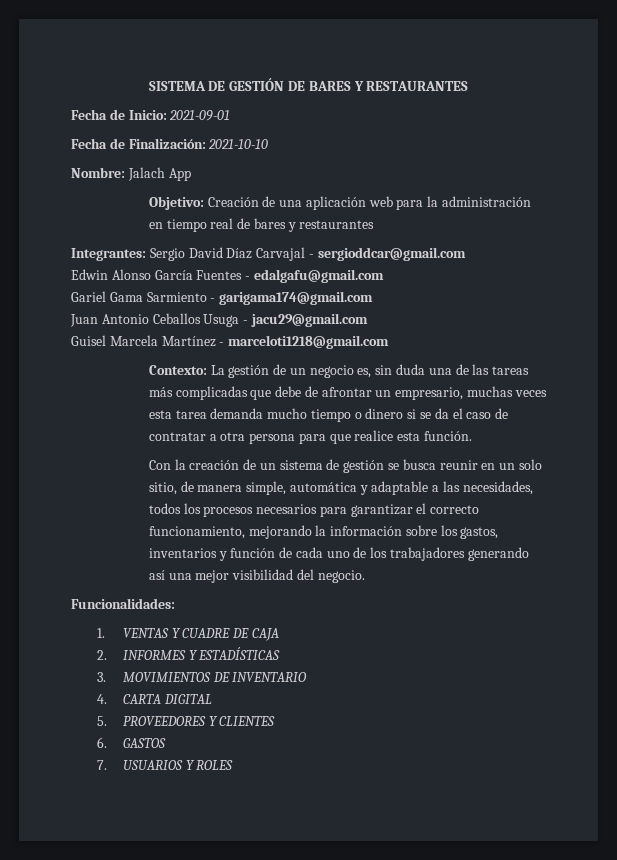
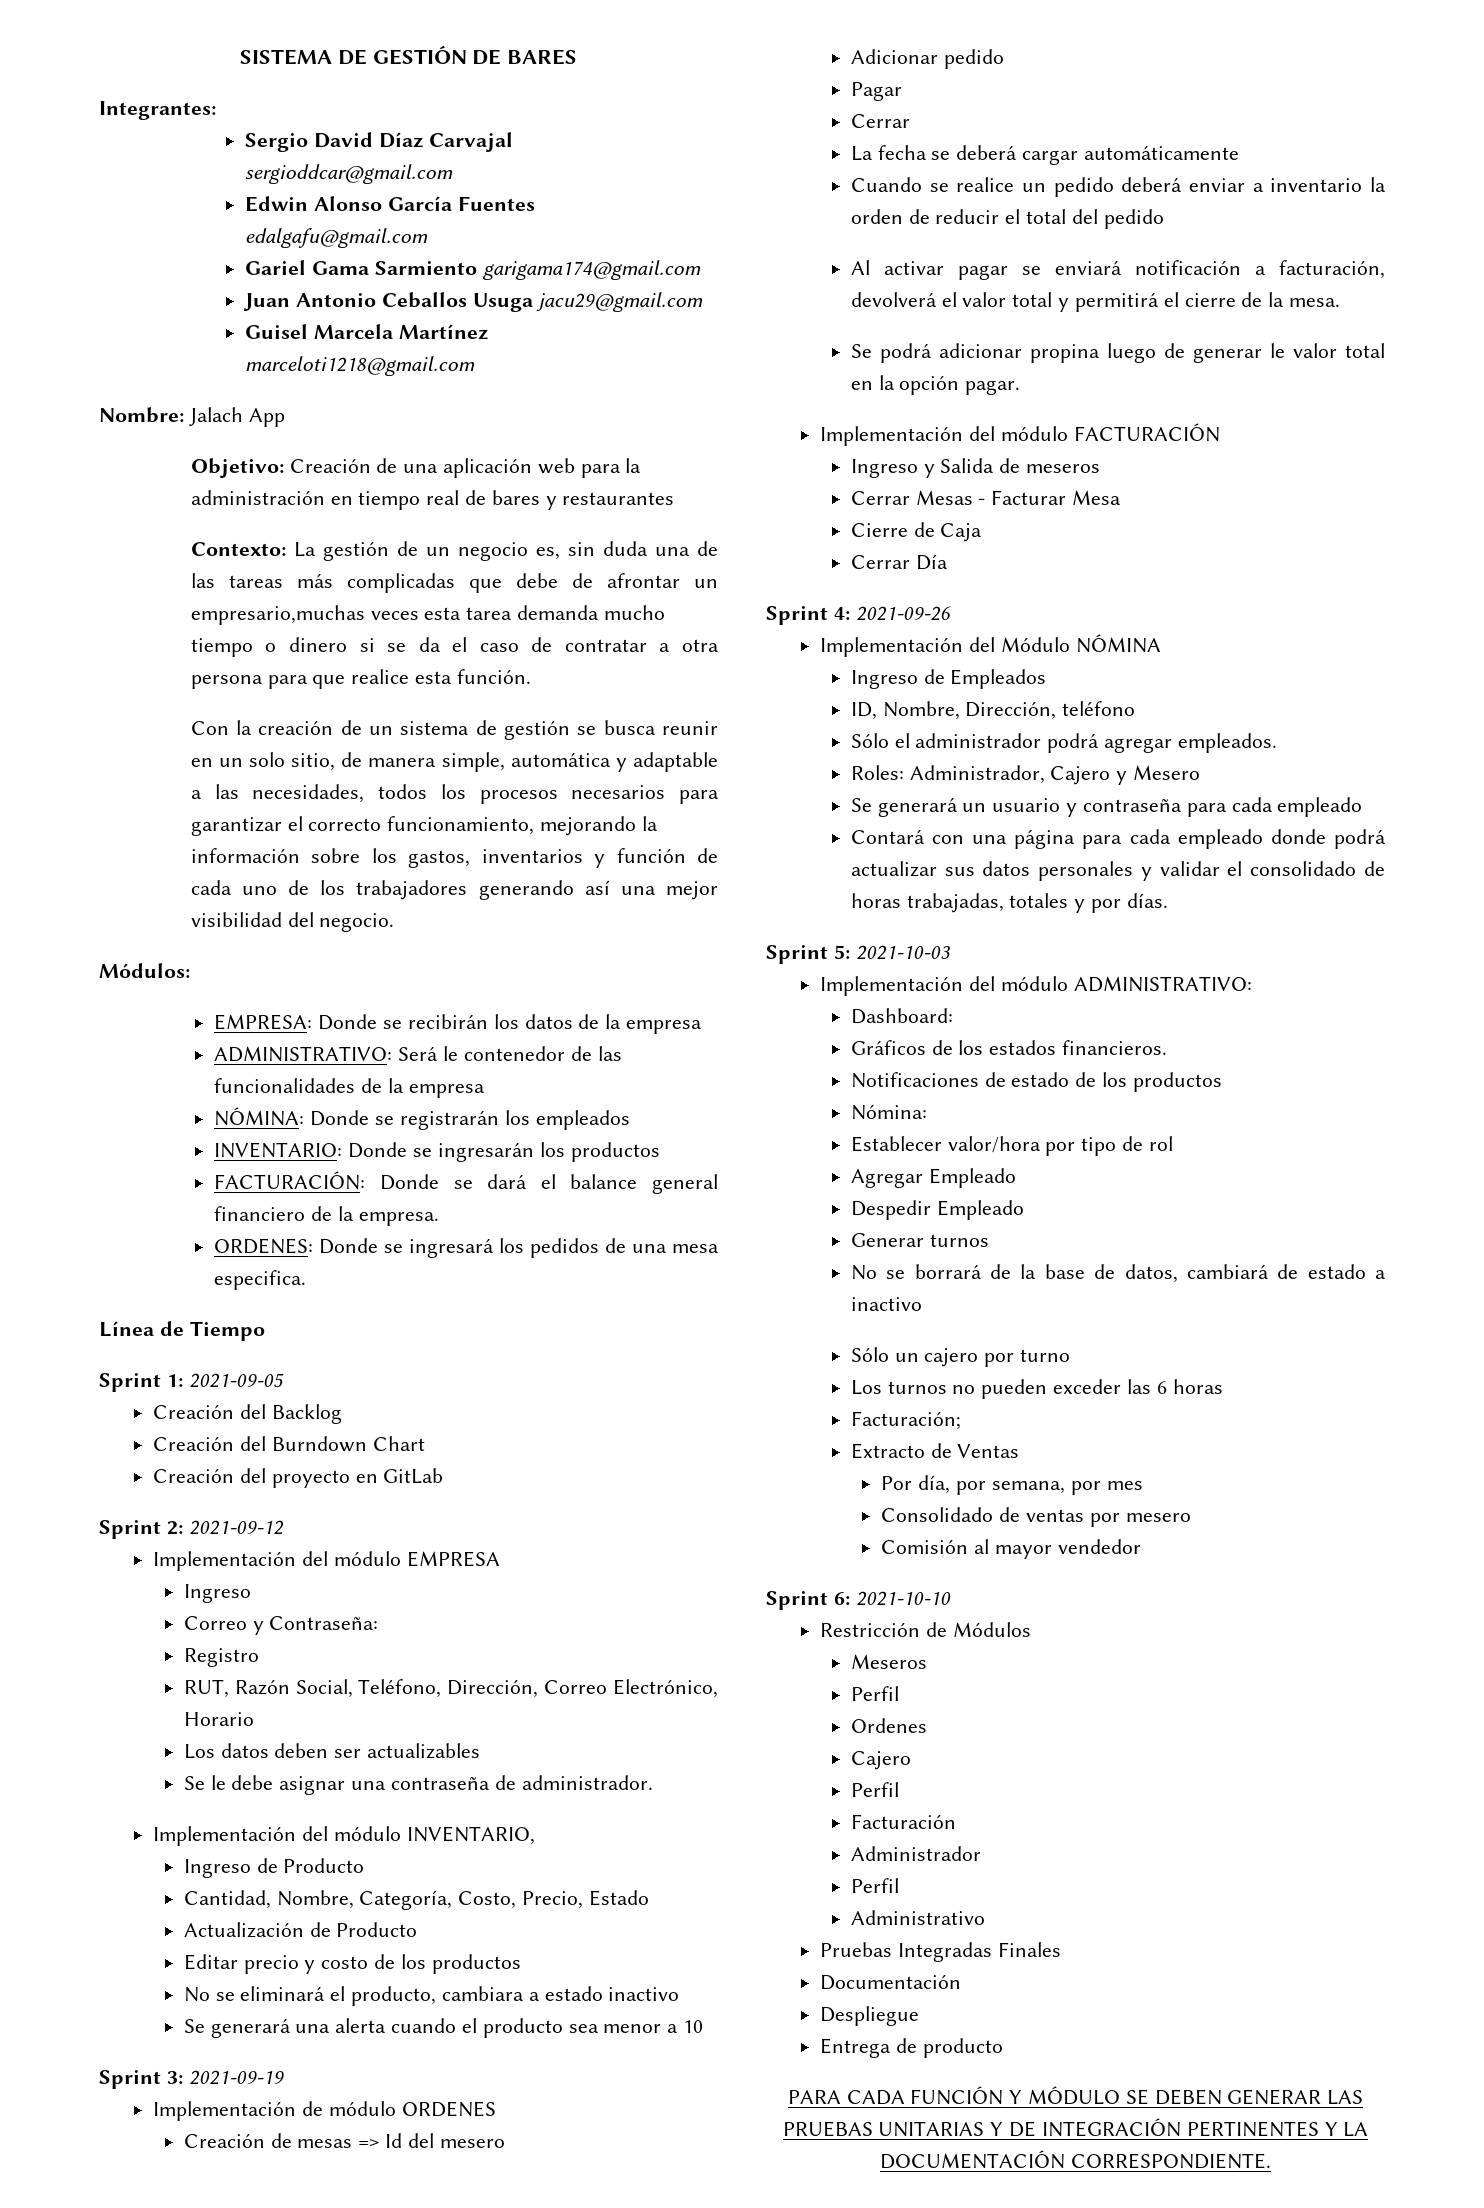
- SISTEMA DE GESTIÓN DE BARES Y RESTAURANTES
- Fecha de Inicio: 2021-09-01
- Fecha de Finalización: 2021-10-10
+ SISTEMA DE GESTIÓN DE BARES
+ Integrantes:
+ Sergio David Díaz Carvajal sergioddcar@gmail.com
+ Edwin Alonso García Fuentes edalgafu@gmail.com
+ Gariel Gama Sarmiento garigama174@gmail.com
+ Juan Antonio Ceballos Usuga jacu29@gmail.com
+ Guisel Marcela Martínez marceloti1218@gmail.com
- Integrantes: Sergio David Díaz Carvajal - sergioddcar@gmail.com
- Edwin Alonso García Fuentes - edalgafu@gmail.com
- Gariel Gama Sarmiento - garigama174@gmail.com
- Juan Antonio Ceballos Usuga - jacu29@gmail.com
- Guisel Marcela Martínez - marceloti1218@gmail.com
- Contexto: La gestión de un negocio es, sin duda una de las tareas más complicadas que debe de afrontar un empresario, muchas veces esta tarea demanda mucho tiempo o dinero si se da el caso de contratar a otra persona para que realice esta función.
+ Contexto: La gestión de un negocio es, sin duda una de las tareas más complicadas que debe de afrontar un empresario,muchas veces esta tarea demanda mucho tiempo o dinero si se da el caso de contratar a otra persona para que realice esta función.
- Funcionalidades:
- 1. VENTAS Y CUADRE DE CAJA
- 2. INFORMES Y ESTADÍSTICAS
- 3. MOVIMIENTOS DE INVENTARIO
- 4. CARTA DIGITAL
- 5. PROVEEDORES Y CLIENTES
- 6. GASTOS
- 7. USUARIOS Y ROLES
+ Módulos:
+ EMPRESA: Donde se recibirán los datos de la empresa
+ ADMINISTRATIVO: Será le contenedor de las funcionalidades de la empresa
+ NÓMINA: Donde se registrarán los empleados
+ INVENTARIO: Donde se ingresarán los productos
+ FACTURACIÓN: Donde se dará el balance general financiero de la empresa.
+ ORDENES: Donde se ingresará los pedidos de una mesa especifica.
+ Línea de Tiempo
+ Sprint 1: 2021-09-05
+ Creación del Backlog
+ Creación del Burndown Chart
+ Creación del proyecto en GitLab
+ Sprint 2: 2021-09-12
+ Implementación del módulo EMPRESA
+ Ingreso
+ Correo y Contraseña:
+ Registro
+ RUT, Razón Social, Teléfono, Dirección, Correo Electrónico, Horario
+ Los datos deben ser actualizables
+ Se le debe asignar una contraseña de administrador.
+ Implementación del módulo INVENTARIO,
+ Ingreso de Producto
+ Cantidad, Nombre, Categoría, Costo, Precio, Estado
+ Actualización de Producto
+ Editar precio y costo de los productos
+ No se eliminará el producto, cambiara a estado inactivo
+ Se generará una alerta cuando el producto sea menor a 10
+ Sprint 3: 2021-09-19
+ Implementación de módulo ORDENES
+ Creación de mesas => Id del mesero
+ Adicionar pedido
+ Pagar
+ Cerrar
+ La fecha se deberá cargar automáticamente
+ Cuando se realice un pedido deberá enviar a inventario la orden de reducir el total del pedido
+ Al activar pagar se enviará notificación a facturación, devolverá el valor total y permitirá el cierre de la mesa.
+ Se podrá adicionar propina luego de generar le valor total en la opción pagar.
+ Implementación del módulo FACTURACIÓN
+ Ingreso y Salida de meseros
+ Cerrar Mesas - Facturar Mesa
+ Cierre de Caja
+ Cerrar Día
+ Sprint 4: 2021-09-26
+ Implementación del Módulo NÓMINA
+ Ingreso de Empleados
+ ID, Nombre, Dirección, teléfono
+ Sólo el administrador podrá agregar empleados.
+ Roles: Administrador, Cajero y Mesero
+ Se generará un usuario y contraseña para cada empleado
+ Contará con una página para cada empleado donde podrá actualizar sus datos personales y validar el consolidado de horas trabajadas, totales y por días.
+ Sprint 5: 2021-10-03
+ Implementación del módulo ADMINISTRATIVO:
+ Dashboard:
+ Gráficos de los estados financieros.
+ Notificaciones de estado de los productos
+ Nómina:
+ Establecer valor/hora por tipo de rol
+ Agregar Empleado
+ Despedir Empleado
+ Generar turnos
+ No se borrará de la base de datos, cambiará de estado a inactivo
+ Sólo un cajero por turno
+ Los turnos no pueden exceder las 6 horas
+ Facturación;
+ Extracto de Ventas
+ Por día, por semana, por mes
+ Consolidado de ventas por mesero
+ Comisión al mayor vendedor
+ Sprint 6: 2021-10-10
+ Restricción de Módulos
+ Meseros
+ Perfil
+ Ordenes
+ Cajero
+ Perfil
+ Facturación
+ Administrador
+ Perfil
+ Administrativo
+ Pruebas Integradas Finales
+ Documentación
+ Despliegue
+ Entrega de producto
+ PARA CADA FUNCIÓN Y MÓDULO SE DEBEN GENERAR LAS PRUEBAS UNITARIAS Y DE INTEGRACIÓN PERTINENTES Y LA DOCUMENTACIÓN CORRESPONDIENTE.

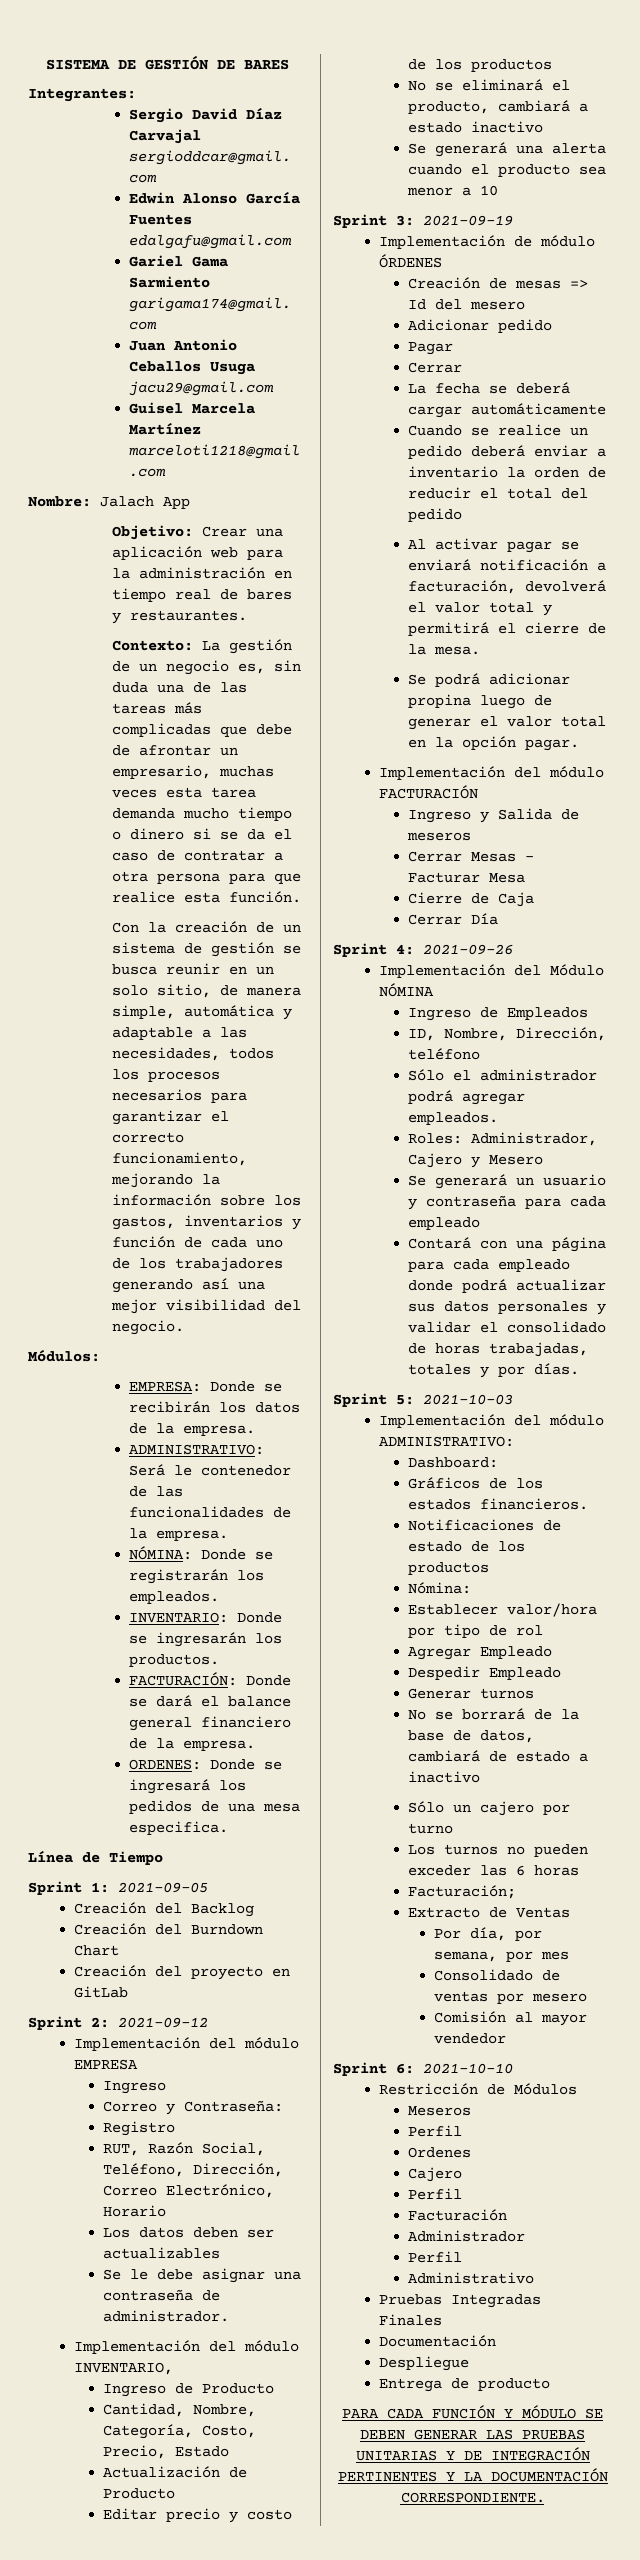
- Objetivo: Creación de una aplicación web para la administración en tiempo real de bares y restaurantes
+ Objetivo: Crear una aplicación web para la administración en tiempo real de bares y restaurantes.
- Contexto: La gestión de un negocio es, sin duda una de las tareas más complicadas que debe de afrontar un empresario,muchas veces esta tarea demanda mucho tiempo o dinero si se da el caso de contratar a otra persona para que realice esta función.
+ Contexto: La gestión de un negocio es, sin duda una de las tareas más complicadas que debe de afrontar un empresario, muchas veces esta tarea demanda mucho tiempo o dinero si se da el caso de contratar a otra persona para que realice esta función.
- EMPRESA: Donde se recibirán los datos de la empresa
+ EMPRESA: Donde se recibirán los datos de la empresa.
- ADMINISTRATIVO: Será le contenedor de las funcionalidades de la empresa
+ ADMINISTRATIVO: Será le contenedor de las funcionalidades de la empresa.
- NÓMINA: Donde se registrarán los empleados
+ NÓMINA: Donde se registrarán los empleados.
- INVENTARIO: Donde se ingresarán los productos
+ INVENTARIO: Donde se ingresarán los productos.
- No se eliminará el producto, cambiara a estado inactivo
+ No se eliminará el producto, cambiará a estado inactivo
- Implementación de módulo ORDENES
+ Implementación de módulo ÓRDENES
- Se podrá adicionar propina luego de generar le valor total en la opción pagar.
+ Se podrá adicionar propina luego de generar el valor total en la opción pagar.

